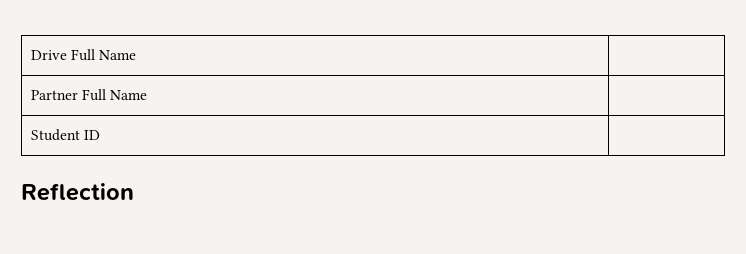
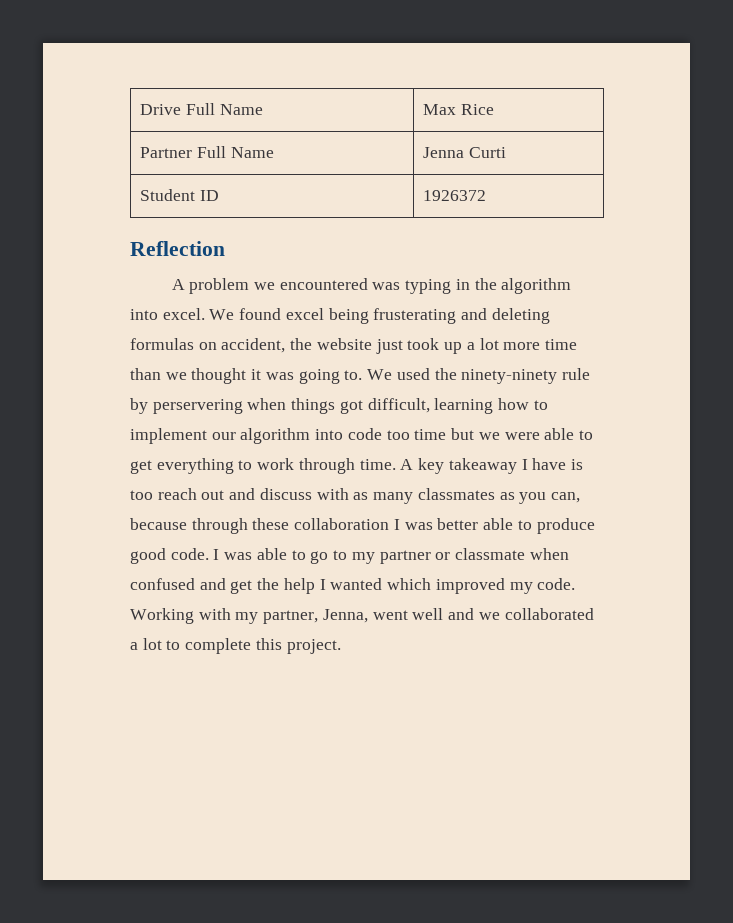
- Drive Full Name |
+ Drive Full Name | Max Rice
- Partner Full Name |
+ Partner Full Name | Jenna Curti
- Student ID |
+ Student ID | 1926372
+ A problem we encountered was typing in the algorithm into excel. We found excel being frusterating and deleting formulas on accident, the website just took up a lot more time than we thought it was going to. We used the ninety-ninety rule by perservering when things got difficult, learning how to implement our algorithm into code too time but we were able to get everything to work through time. A key takeaway I have is too reach out and discuss with as many classmates as you can, because through these collaboration I was better able to produce good code. I was able to go to my partner or classmate when confused and get the help I wanted which improved my code. Working with my partner, Jenna, went well and we collaborated a lot to complete this project.

